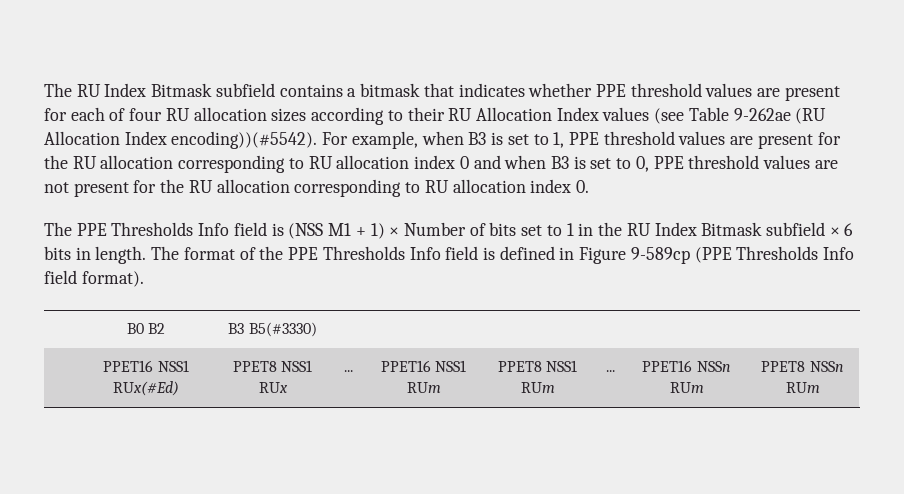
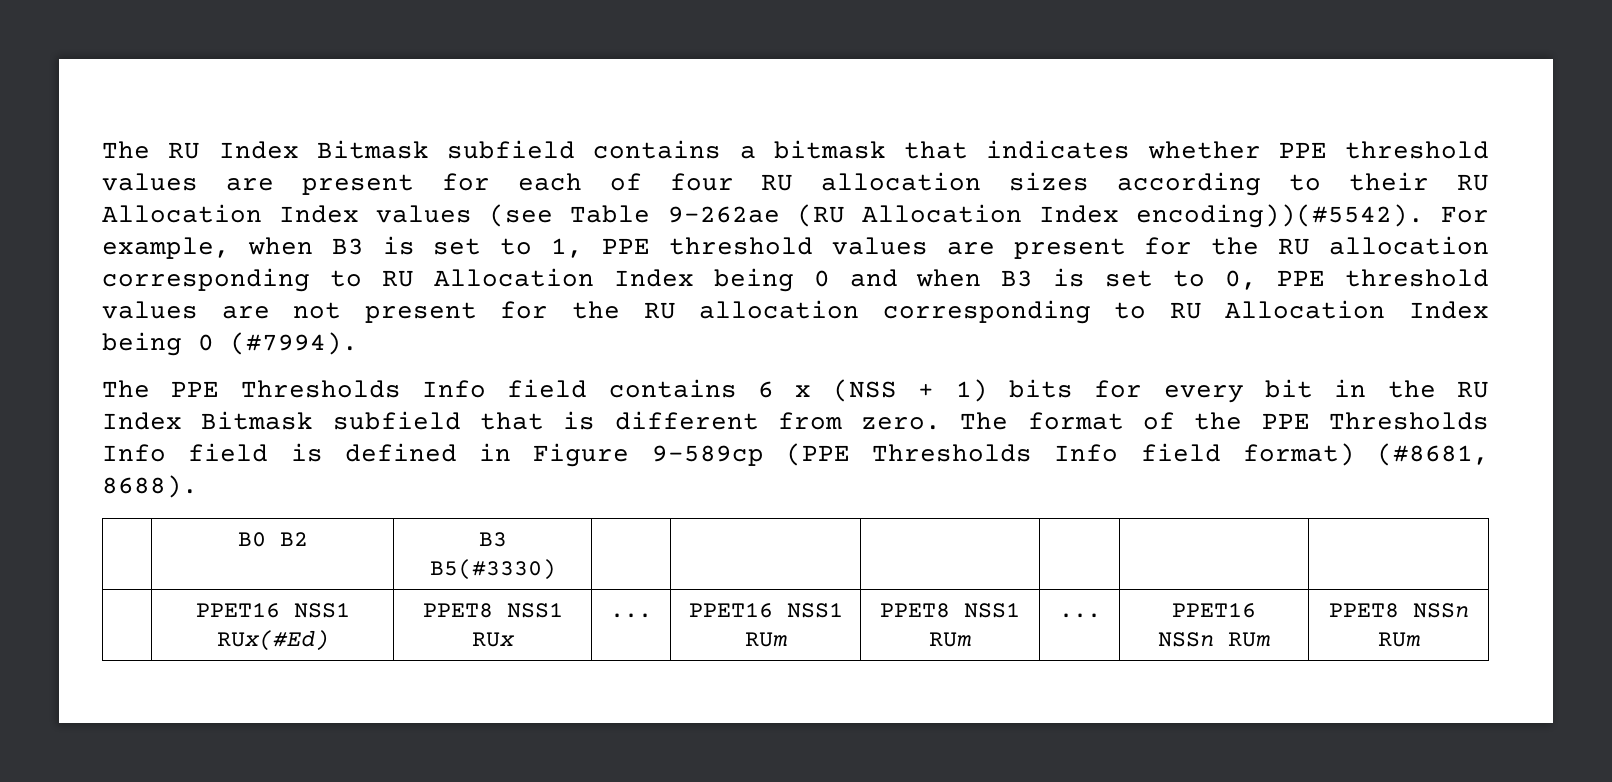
- For example, when B3 is set to 1, PPE threshold values are present for the RU allocation corresponding to RU allocation index 0 and when B3 is set to 0, PPE threshold values are not present for the RU allocation corresponding to RU allocation index 0.
+ For example, when B3 is set to 1, PPE threshold values are present for the RU allocation corresponding to RU Allocation Index being 0 and when B3 is set to 0, PPE threshold values are not present for the RU allocation corresponding to RU Allocation Index being 0 (#7994).
- The PPE Thresholds Info field is (NSS M1 + 1) × Number of bits set to 1 in the RU Index Bitmask subfield × 6 bits in length.
+ The PPE Thresholds Info field contains 6 x (NSS + 1) bits for every bit in the RU Index Bitmask subfield that is different from zero.
- The format of the PPE Thresholds Info field is defined in Figure 9-589cp (PPE Thresholds Info field format).
+ The format of the PPE Thresholds Info field is defined in Figure 9-589cp (PPE Thresholds Info field format) (#8681, 8688).

